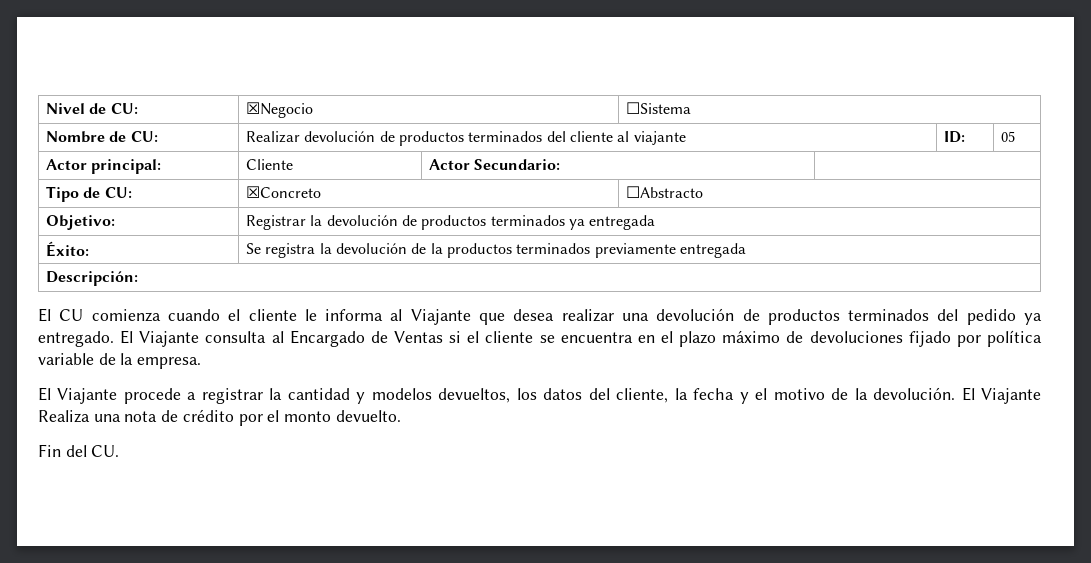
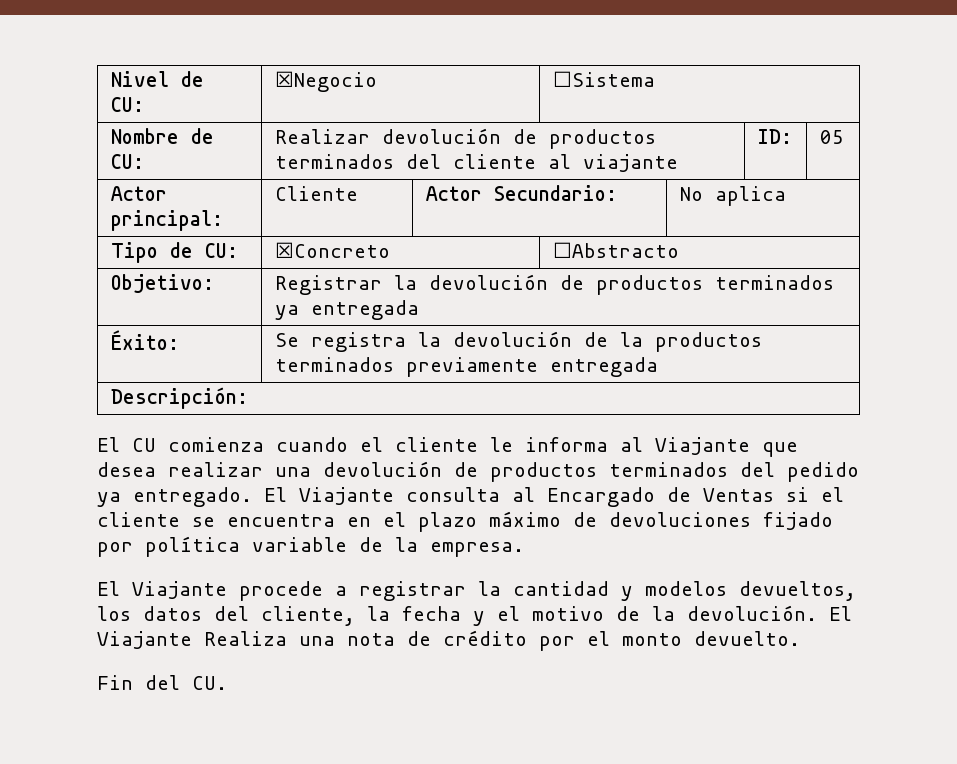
- Actor principal: | Cliente | Actor Secundario: |
+ Actor principal: | Cliente | Actor Secundario: | No aplica

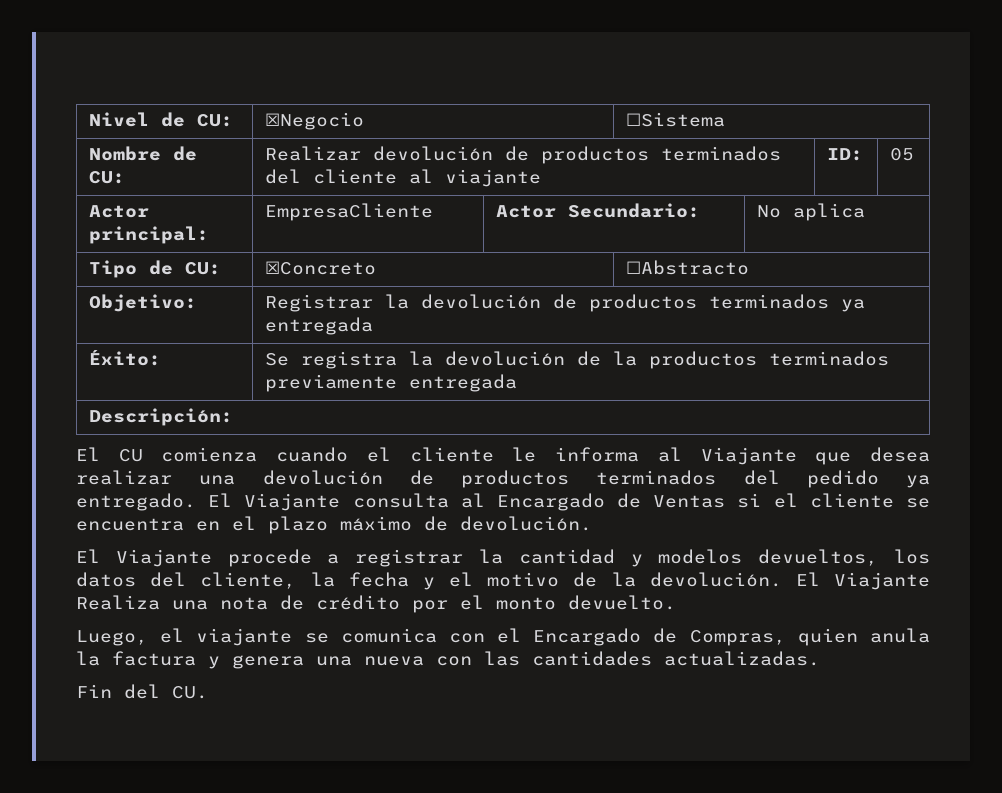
- Actor principal: | Cliente | Actor Secundario: | No aplica
+ Actor principal: | EmpresaCliente | Actor Secundario: | No aplica
- El Viajante consulta al Encargado de Ventas si el cliente se encuentra en el plazo máximo de devoluciones fijado por política variable de la empresa.
+ El Viajante consulta al Encargado de Ventas si el cliente se encuentra en el plazo máximo de devolución.
+ Luego, el viajante se comunica con el Encargado de Compras, quien anula la factura y genera una nueva con las cantidades actualizadas.

